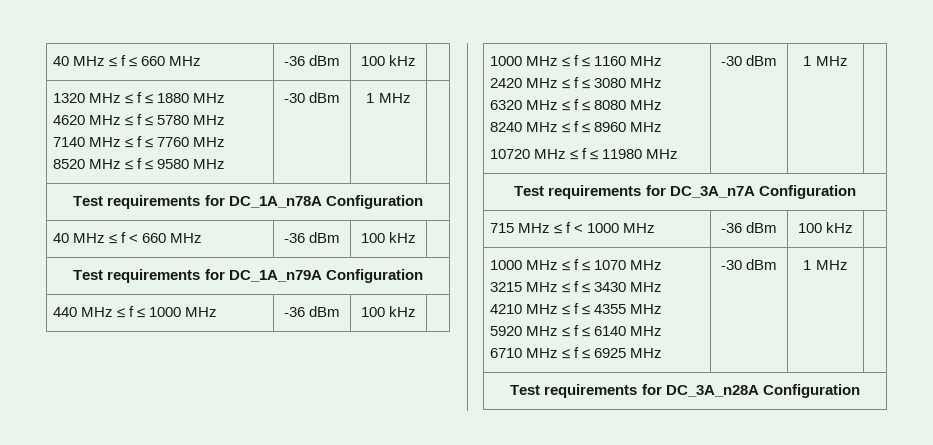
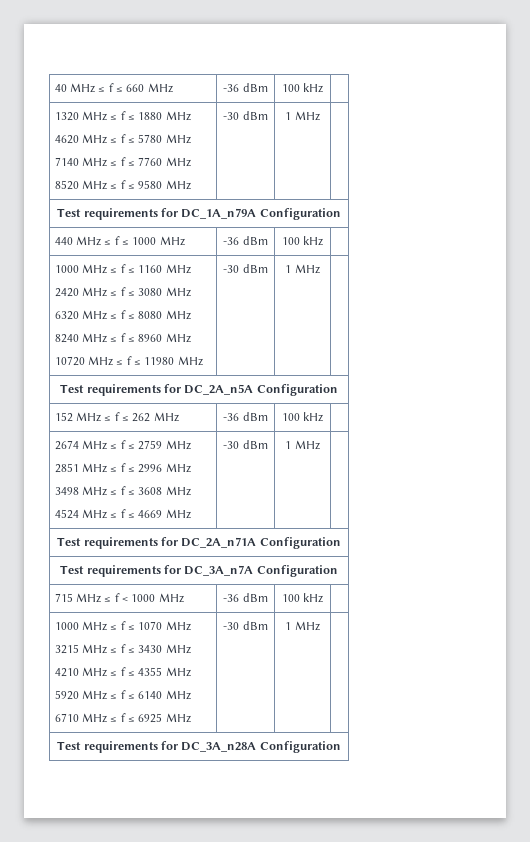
- Test requirements for DC_1A_n78A Configuration
- 40 MHz ≤ f < 660 MHz | -36 dBm | 100 kHz |
+ Test requirements for DC_2A_n5A Configuration
+ 152 MHz ≤ f ≤ 262 MHz | -36 dBm | 100 kHz |
+ 2674 MHz ≤ f ≤ 2759 MHz
+ 2851 MHz ≤ f ≤ 2996 MHz
+ 3498 MHz ≤ f ≤ 3608 MHz
+ 4524 MHz ≤ f ≤ 4669 MHz | -30 dBm | 1 MHz |
+ Test requirements for DC_2A_n71A Configuration

